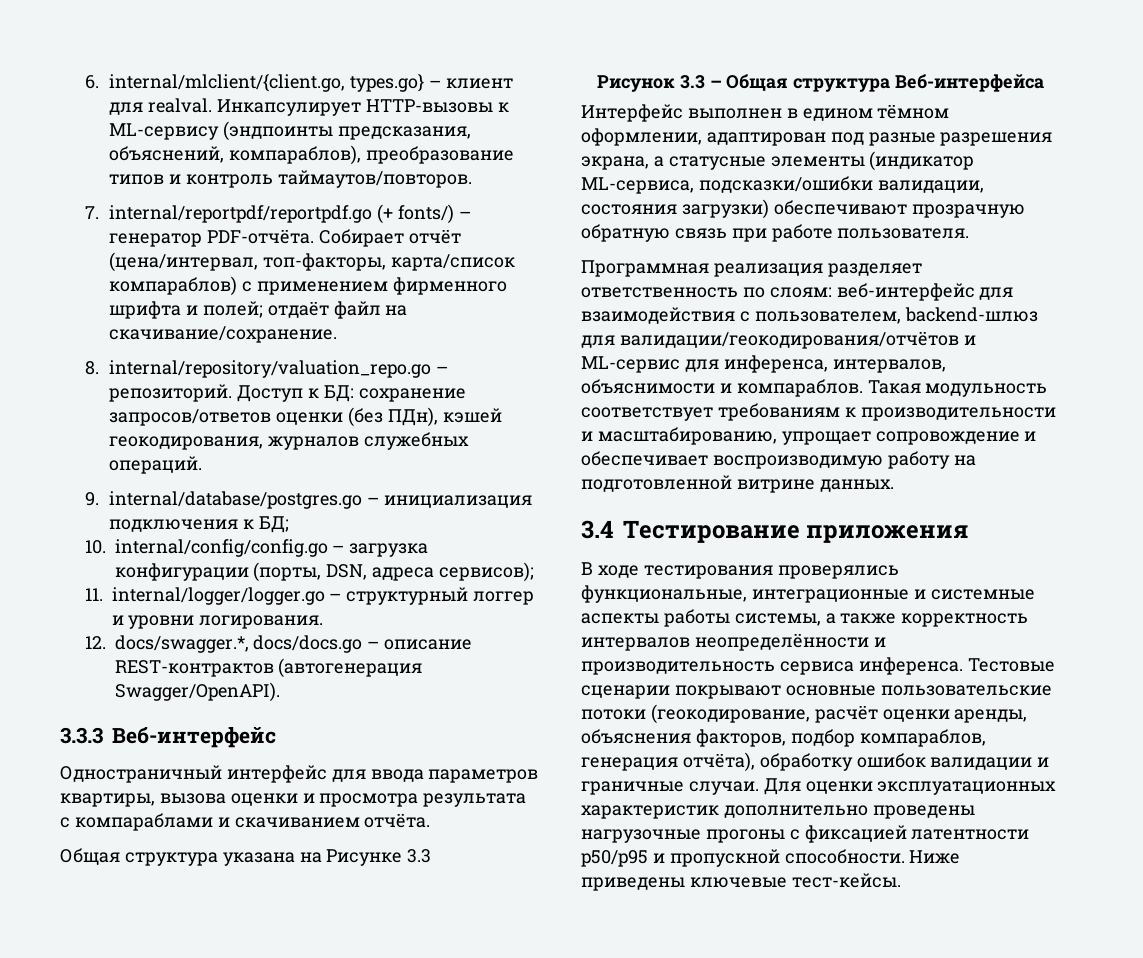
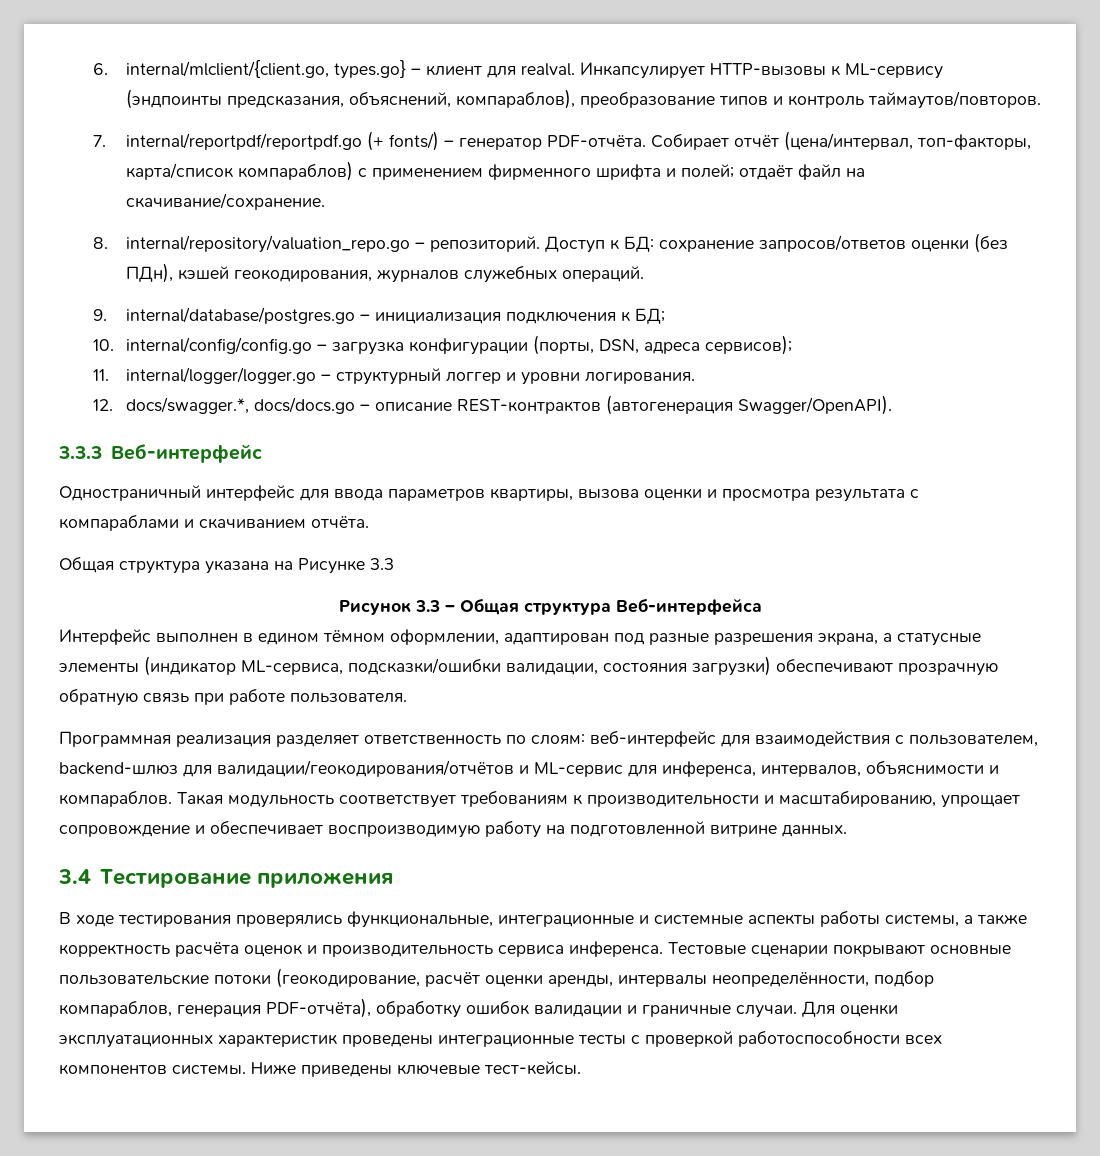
- В ходе тестирования проверялись функциональные, интеграционные и системные аспекты работы системы, а также корректность интервалов неопределённости и производительность сервиса инференса.
+ В ходе тестирования проверялись функциональные, интеграционные и системные аспекты работы системы, а также корректность расчёта оценок и производительность сервиса инференса.
- Тестовые сценарии покрывают основные пользовательские потоки (геокодирование, расчёт оценки аренды, объяснения факторов, подбор компараблов, генерация отчёта), обработку ошибок валидации и граничные случаи.
+ Тестовые сценарии покрывают основные пользовательские потоки (геокодирование, расчёт оценки аренды, интервалы неопределённости, подбор компараблов, генерация PDF-отчёта), обработку ошибок валидации и граничные случаи.
- Для оценки эксплуатационных характеристик дополнительно проведены нагрузочные прогоны с фиксацией латентности p50/p95 и пропускной способности.
+ Для оценки эксплуатационных характеристик проведены интеграционные тесты с проверкой работоспособности всех компонентов системы.

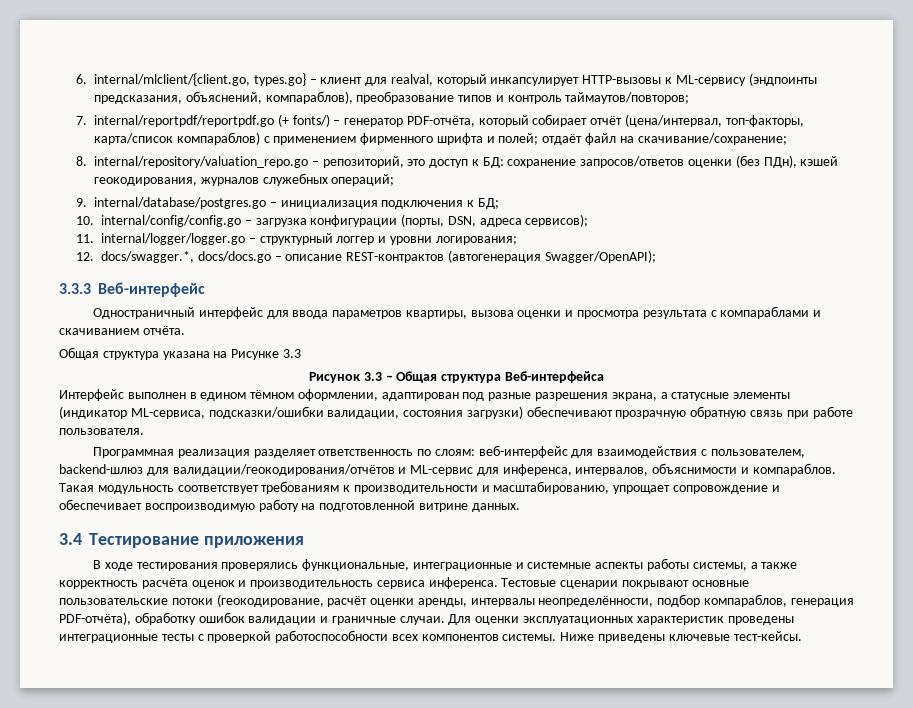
- 6. internal/mlclient/{client.go, types.go} – клиент для realval. Инкапсулирует HTTP-вызовы к ML-сервису (эндпоинты предсказания, объяснений, компараблов), преобразование типов и контроль таймаутов/повторов.
+ 6. internal/mlclient/{client.go, types.go} – клиент для realval, который инкапсулирует HTTP-вызовы к ML-сервису (эндпоинты предсказания, объяснений, компараблов), преобразование типов и контроль таймаутов/повторов;
- 7. internal/reportpdf/reportpdf.go (+ fonts/) – генератор PDF-отчёта. Собирает отчёт (цена/интервал, топ-факторы, карта/список компараблов) с применением фирменного шрифта и полей; отдаёт файл на скачивание/сохранение.
+ 7. internal/reportpdf/reportpdf.go (+ fonts/) – генератор PDF-отчёта, который собирает отчёт (цена/интервал, топ-факторы, карта/список компараблов) с применением фирменного шрифта и полей; отдаёт файл на скачивание/сохранение;
- 8. internal/repository/valuation_repo.go – репозиторий. Доступ к БД: сохранение запросов/ответов оценки (без ПДн), кэшей геокодирования, журналов служебных операций.
+ 8. internal/repository/valuation_repo.go – репозиторий, это доступ к БД: сохранение запросов/ответов оценки (без ПДн), кэшей геокодирования, журналов служебных операций;
- 11. internal/logger/logger.go – структурный логгер и уровни логирования.
+ 11. internal/logger/logger.go – структурный логгер и уровни логирования;
- 12. docs/swagger.*, docs/docs.go – описание REST-контрактов (автогенерация Swagger/OpenAPI).
+ 12. docs/swagger.*, docs/docs.go – описание REST-контрактов (автогенерация Swagger/OpenAPI);

